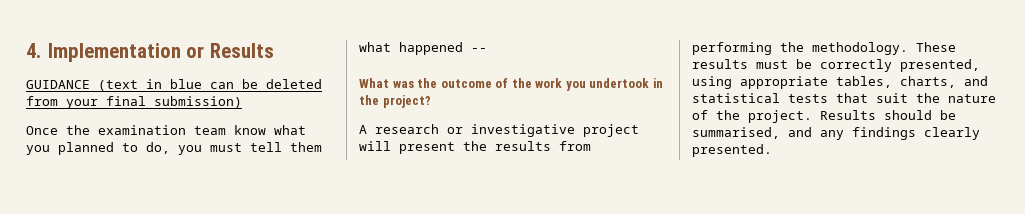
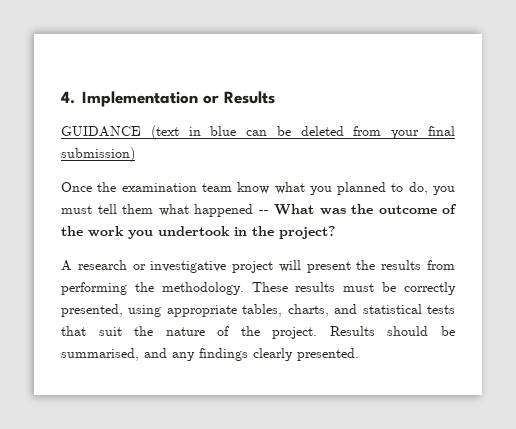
- Once the examination team know what you planned to do, you must tell them what happened --
- What was the outcome of the work you undertook in the project?
+ Once the examination team know what you planned to do, you must tell them what happened -- What was the outcome of the work you undertook in the project?

